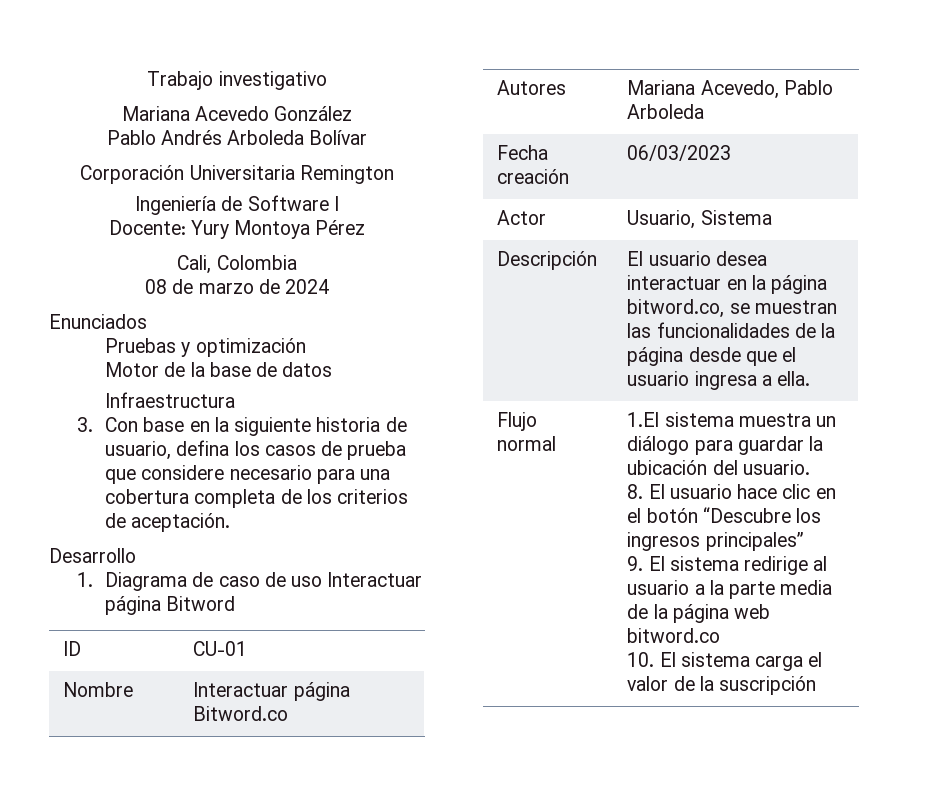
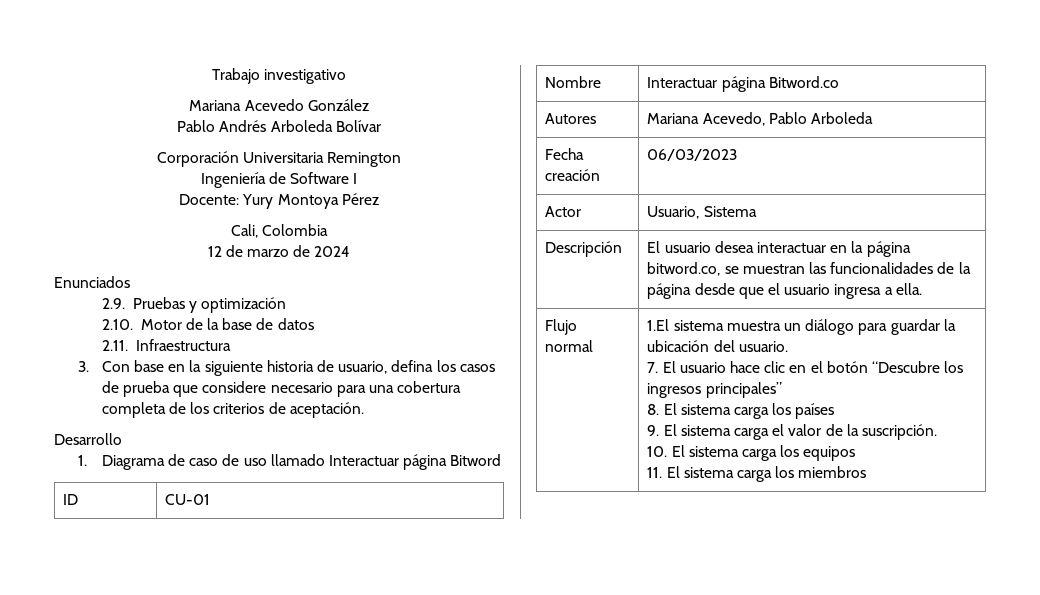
- 08 de marzo de 2024
+ 12 de marzo de 2024
- Pruebas y optimización
+ 2.9. Pruebas y optimización
- Motor de la base de datos
+ 2.10. Motor de la base de datos
- Infraestructura
+ 2.11. Infraestructura
- 1. Diagrama de caso de uso Interactuar página Bitword
+ 1. Diagrama de caso de uso llamado Interactuar página Bitword
- 8. El usuario hace clic en el botón “Descubre los ingresos principales”
+ 7. El usuario hace clic en el botón “Descubre los ingresos principales”
- 9. El sistema redirige al usuario a la parte media de la página web bitword.co
- 10. El sistema carga el valor de la suscripción
+ 8. El sistema carga los países
+ 9. El sistema carga el valor de la suscripción.
+ 10. El sistema carga los equipos
+ 11. El sistema carga los miembros

